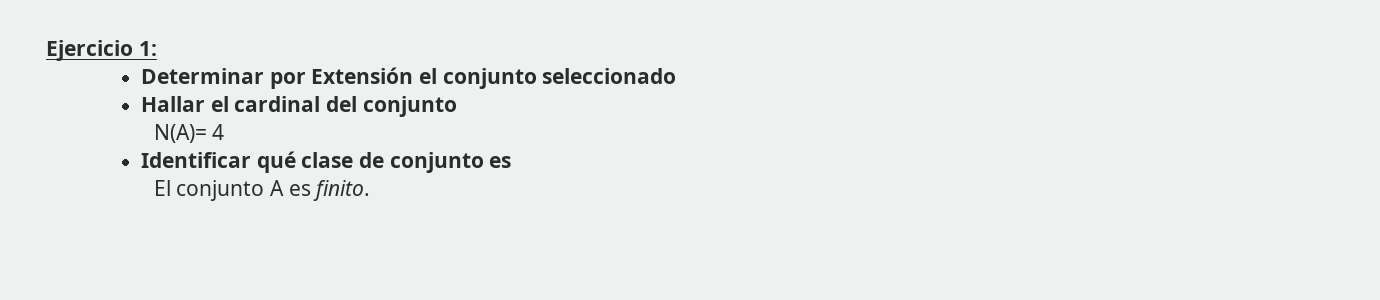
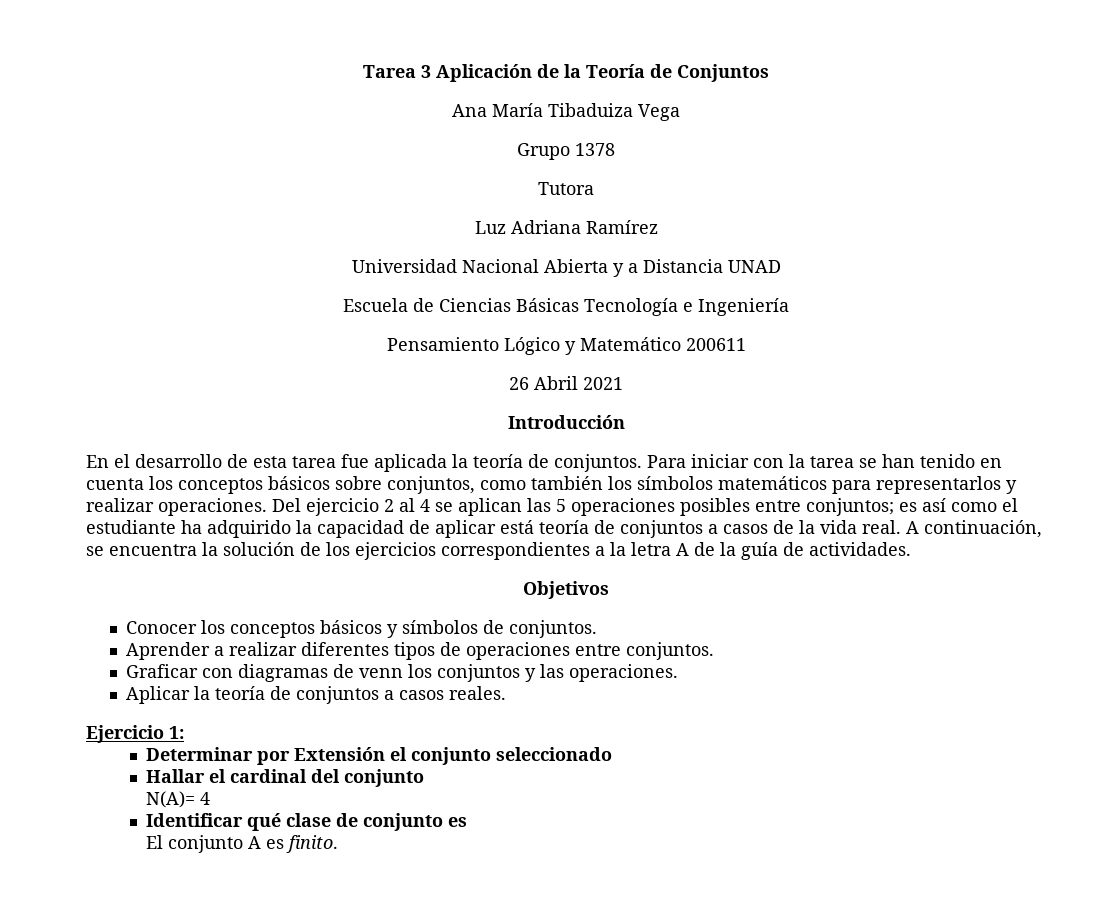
+ Tarea 3 Aplicación de la Teoría de Conjuntos
+ Ana María Tibaduiza Vega
+ Grupo 1378
+ Tutora
+ Luz Adriana Ramírez
+ Universidad Nacional Abierta y a Distancia UNAD
+ Escuela de Ciencias Básicas Tecnología e Ingeniería
+ Pensamiento Lógico y Matemático 200611
+ 26 Abril 2021
+ Introducción
+ En el desarrollo de esta tarea fue aplicada la teoría de conjuntos. Para iniciar con la tarea se han tenido en cuenta los conceptos básicos sobre conjuntos, como también los símbolos matemáticos para representarlos y realizar operaciones. Del ejercicio 2 al 4 se aplican las 5 operaciones posibles entre conjuntos; es así como el estudiante ha adquirido la capacidad de aplicar está teoría de conjuntos a casos de la vida real. A continuación, se encuentra la solución de los ejercicios correspondientes a la letra A de la guía de actividades.
+ Objetivos
+ Conocer los conceptos básicos y símbolos de conjuntos.
+ Aprender a realizar diferentes tipos de operaciones entre conjuntos.
+ Graficar con diagramas de venn los conjuntos y las operaciones.
+ Aplicar la teoría de conjuntos a casos reales.

